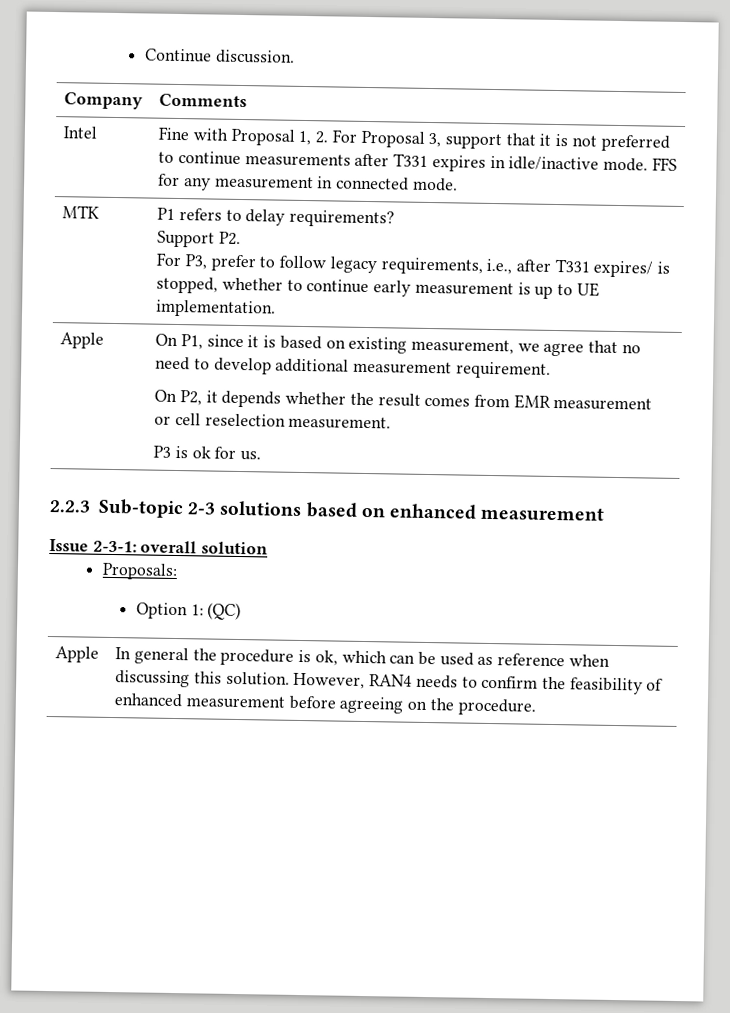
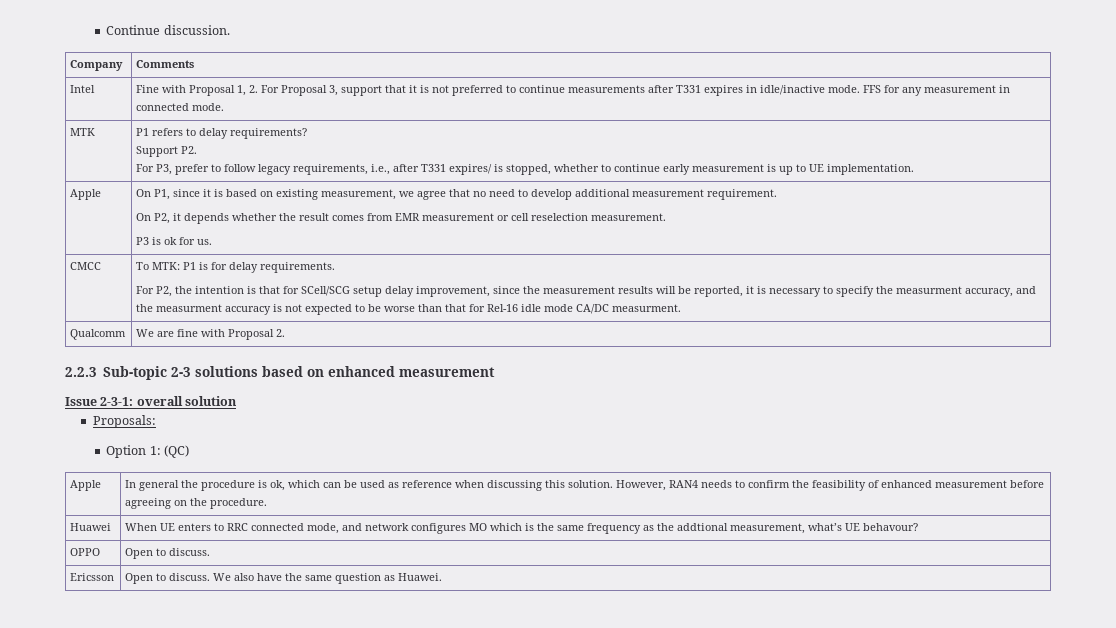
+ CMCC | To MTK: P1 is for delay requirements.
+ For P2, the intention is that for SCell/SCG setup delay improvement, since the measurement results will be reported, it is necessary to specify the measurment accuracy, and the measurment accuracy is not expected to be worse than that for Rel-16 idle mode CA/DC measurment.
+ Qualcomm | We are fine with Proposal 2.
+ Huawei | When UE enters to RRC connected mode, and network configures MO which is the same frequency as the addtional measurement, what’s UE behavour?
+ OPPO | Open to discuss.
+ Ericsson | Open to discuss. We also have the same question as Huawei.

